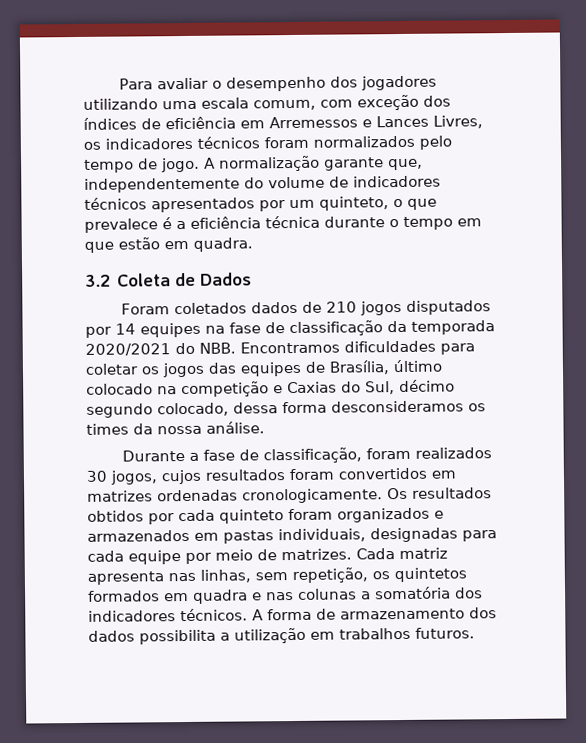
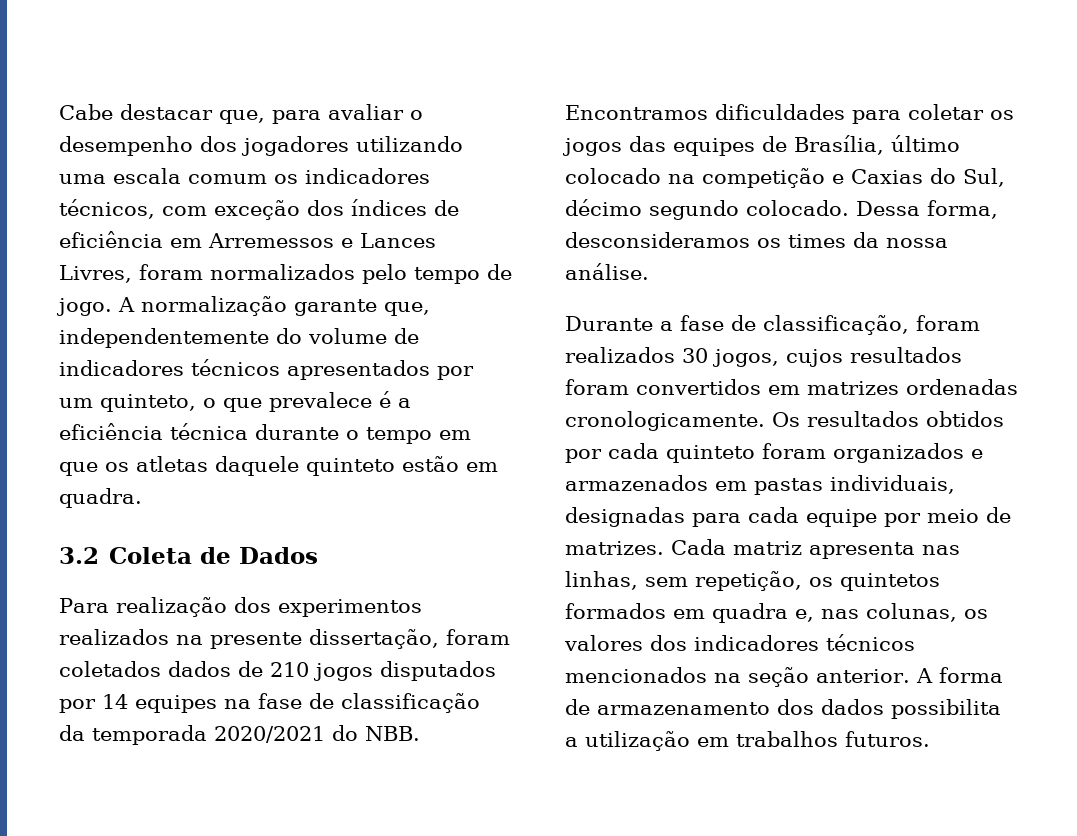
- Para avaliar o desempenho dos jogadores utilizando uma escala comum, com exceção dos índices de eficiência em Arremessos e Lances Livres, os indicadores técnicos foram normalizados pelo tempo de jogo.
+ Cabe destacar que, para avaliar o desempenho dos jogadores utilizando uma escala comum os indicadores técnicos, com exceção dos índices de eficiência em Arremessos e Lances Livres, foram normalizados pelo tempo de jogo.
- A normalização garante que, independentemente do volume de indicadores técnicos apresentados por um quinteto, o que prevalece é a eficiência técnica durante o tempo em que estão em quadra.
+ A normalização garante que, independentemente do volume de indicadores técnicos apresentados por um quinteto, o que prevalece é a eficiência técnica durante o tempo em que os atletas daquele quinteto estão em quadra.
- Foram coletados dados de 210 jogos disputados por 14 equipes na fase de classificação da temporada 2020/2021 do NBB. Encontramos dificuldades para coletar os jogos das equipes de Brasília, último colocado na competição e Caxias do Sul, décimo segundo colocado, dessa forma desconsideramos os times da nossa análise.
+ Para realização dos experimentos realizados na presente dissertação, foram coletados dados de 210 jogos disputados por 14 equipes na fase de classificação da temporada 2020/2021 do NBB. Encontramos dificuldades para coletar os jogos das equipes de Brasília, último colocado na competição e Caxias do Sul, décimo segundo colocado. Dessa forma, desconsideramos os times da nossa análise.
- Cada matriz apresenta nas linhas, sem repetição, os quintetos formados em quadra e nas colunas a somatória dos indicadores técnicos.
+ Cada matriz apresenta nas linhas, sem repetição, os quintetos formados em quadra e, nas colunas, os valores dos indicadores técnicos mencionados na seção anterior.

